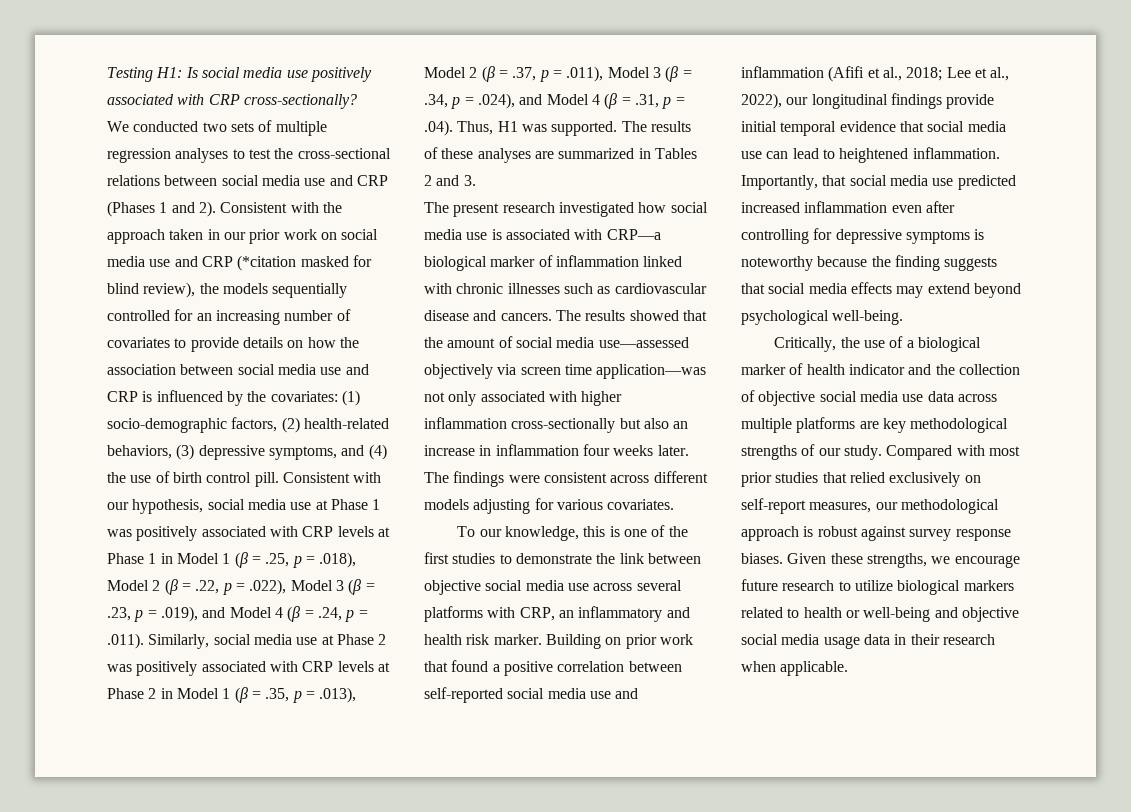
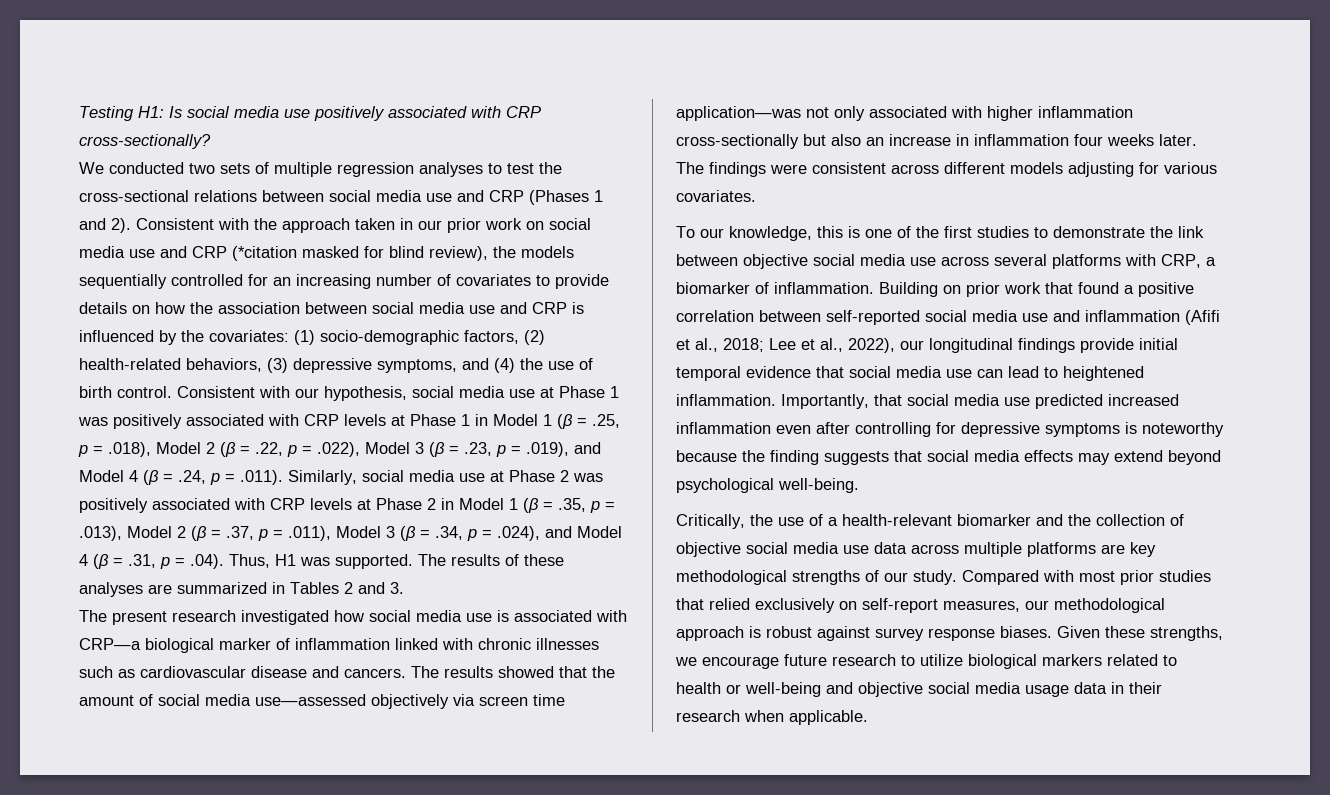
- (1) socio-demographic factors, (2) health-related behaviors, (3) depressive symptoms, and (4) the use of birth control pill.
+ (1) socio-demographic factors, (2) health-related behaviors, (3) depressive symptoms, and (4) the use of birth control.
- To our knowledge, this is one of the first studies to demonstrate the link between objective social media use across several platforms with CRP, an inflammatory and health risk marker.
+ To our knowledge, this is one of the first studies to demonstrate the link between objective social media use across several platforms with CRP, a biomarker of inflammation.
- Critically, the use of a biological marker of health indicator and the collection of objective social media use data across multiple platforms are key methodological strengths of our study.
+ Critically, the use of a health-relevant biomarker and the collection of objective social media use data across multiple platforms are key methodological strengths of our study.

